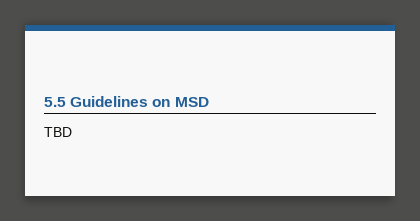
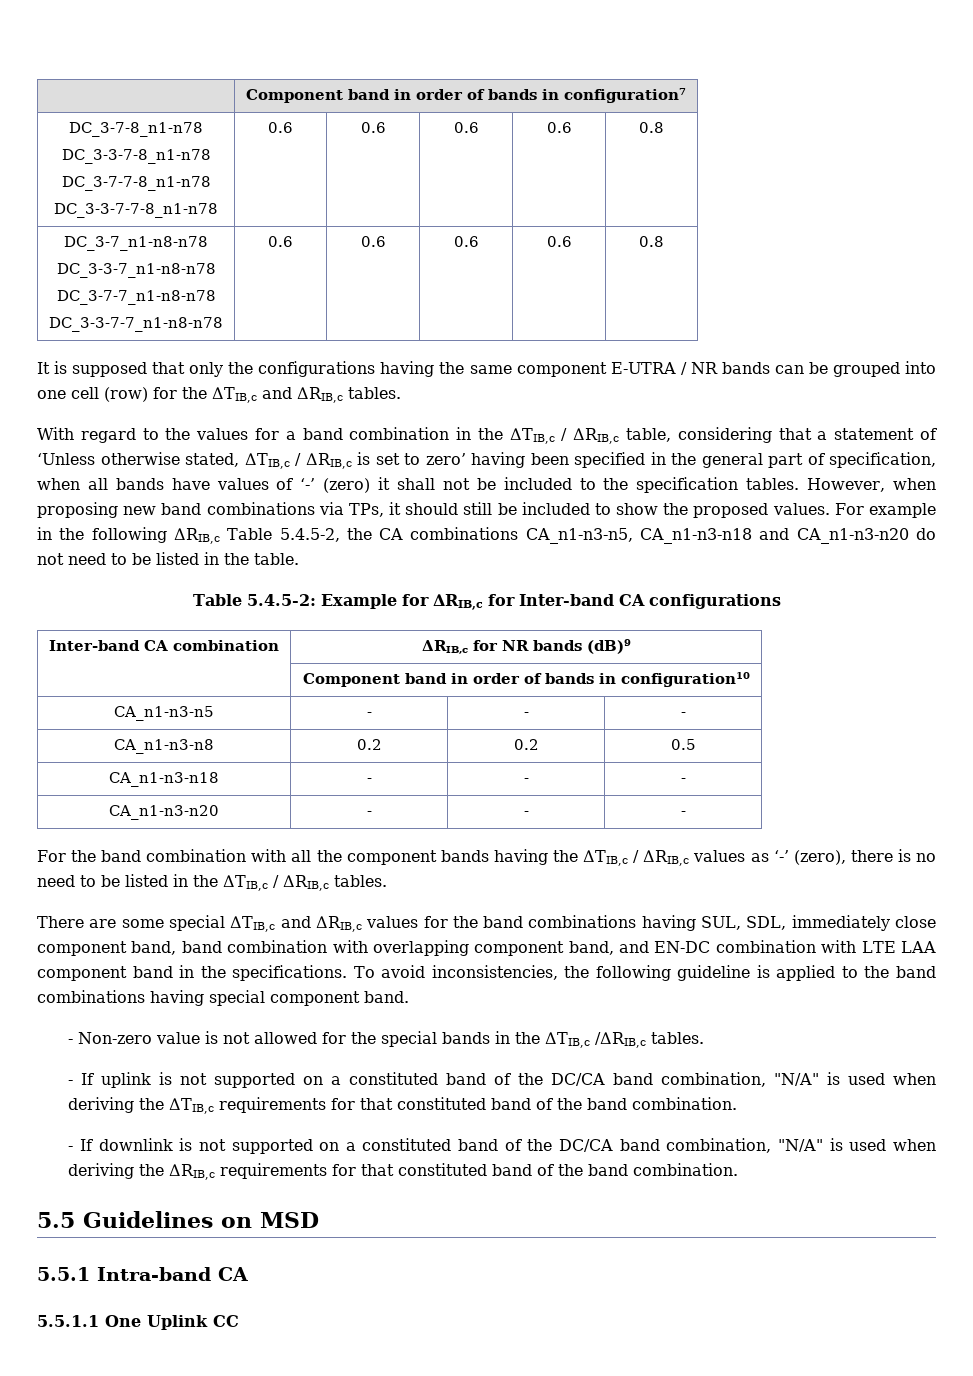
+ | Component band in order of bands in configuration7
+ DC_3-7-8_n1-n78
+ DC_3-3-7-8_n1-n78
+ DC_3-7-7-8_n1-n78
+ DC_3-3-7-7-8_n1-n78 | 0.6 | 0.6 | 0.6 | 0.6 | 0.8
+ DC_3-7_n1-n8-n78
+ DC_3-3-7_n1-n8-n78
+ DC_3-7-7_n1-n8-n78
+ DC_3-3-7-7_n1-n8-n78 | 0.6 | 0.6 | 0.6 | 0.6 | 0.8
+ It is supposed that only the configurations having the same component E-UTRA / NR bands can be grouped into one cell (row) for the ΔTIB,c and ΔRIB,c tables.
+ With regard to the values for a band combination in the ΔTIB,c / ΔRIB,c table, considering that a statement of ‘Unless otherwise stated, ΔTIB,c / ΔRIB,c is set to zero’ having been specified in the general part of specification, when all bands have values of ‘-’ (zero) it shall not be included to the specification tables. However, when proposing new band combinations via TPs, it should still be included to show the proposed values. For example in the following ΔRIB,c Table 5.4.5-2, the CA combinations CA_n1-n3-n5, CA_n1-n3-n18 and CA_n1-n3-n20 do not need to be listed in the table.
+ Table 5.4.5-2: Example for ΔRIB,c for Inter-band CA configurations
+ Inter-band CA combination | ΔRIB,c for NR bands (dB)9
+ | Component band in order of bands in configuration10
+ CA_n1-n3-n5 | - | - | -
+ CA_n1-n3-n8 | 0.2 | 0.2 | 0.5
+ CA_n1-n3-n18 | - | - | -
+ CA_n1-n3-n20 | - | - | -
+ For the band combination with all the component bands having the ΔTIB,c / ΔRIB,c values as ‘-’ (zero), there is no need to be listed in the ΔTIB,c / ΔRIB,c tables.
+ There are some special ΔTIB,c and ΔRIB,c values for the band combinations having SUL, SDL, immediately close component band, band combination with overlapping component band, and EN-DC combination with LTE LAA component band in the specifications. To avoid inconsistencies, the following guideline is applied to the band combinations having special component band.
+ - Non-zero value is not allowed for the special bands in the ΔTIB,c /ΔRIB,c tables.
+ - If uplink is not supported on a constituted band of the DC/CA band combination, "N/A" is used when deriving the ΔTIB,c requirements for that constituted band of the band combination.
+ - If downlink is not supported on a constituted band of the DC/CA band combination, "N/A" is used when deriving the ΔRIB,c requirements for that constituted band of the band combination.
  5.5 Guidelines on MSD
- TBD
+ 5.5.1 Intra-band CA
+ 5.5.1.1 One Uplink CC

